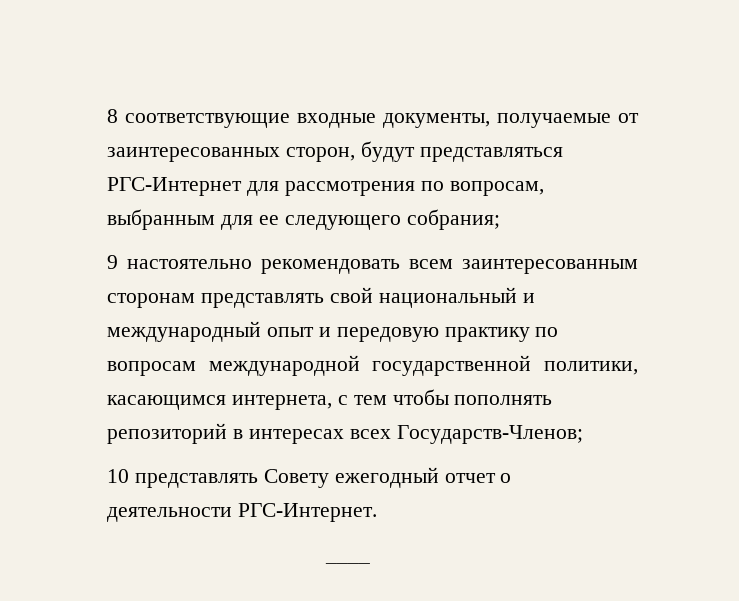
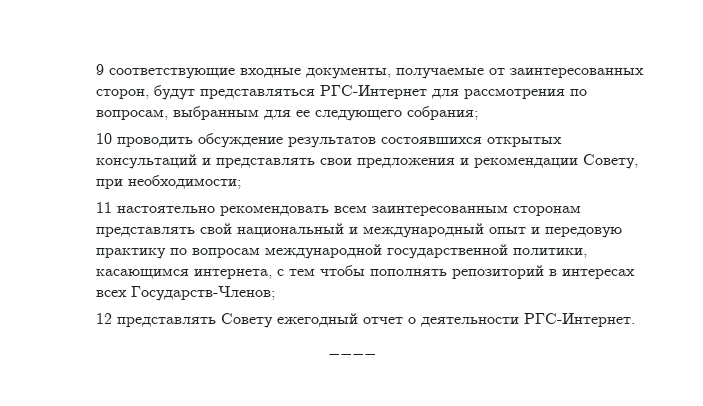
- 8 соответствующие входные документы, получаемые от заинтересованных сторон, будут представляться РГС-Интернет для рассмотрения по вопросам, выбранным для ее следующего собрания;
+ 9 соответствующие входные документы, получаемые от заинтересованных сторон, будут представляться РГС-Интернет для рассмотрения по вопросам, выбранным для ее следующего собрания;
- 9 настоятельно рекомендовать всем заинтересованным сторонам представлять свой национальный и международный опыт и передовую практику по вопросам международной государственной политики, касающимся интернета, с тем чтобы пополнять репозиторий в интересах всех Государств-Членов;
+ 10 проводить обсуждение результатов состоявшихся открытых консультаций и представлять свои предложения и рекомендации Совету, при необходимости;
+ 11 настоятельно рекомендовать всем заинтересованным сторонам представлять свой национальный и международный опыт и передовую практику по вопросам международной государственной политики, касающимся интернета, с тем чтобы пополнять репозиторий в интересах всех Государств-Членов;
- 10 представлять Совету ежегодный отчет о деятельности РГС-Интернет.
+ 12 представлять Совету ежегодный отчет о деятельности РГС-Интернет.

